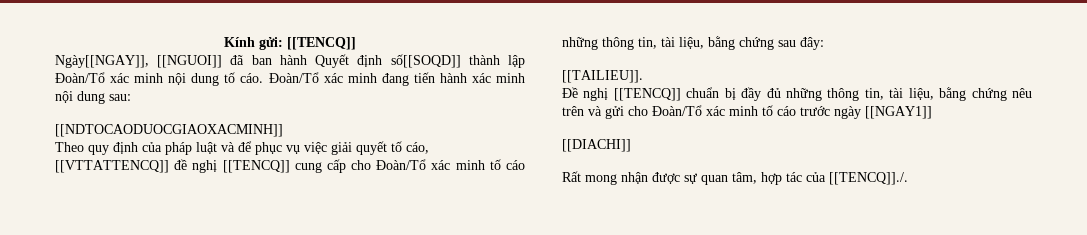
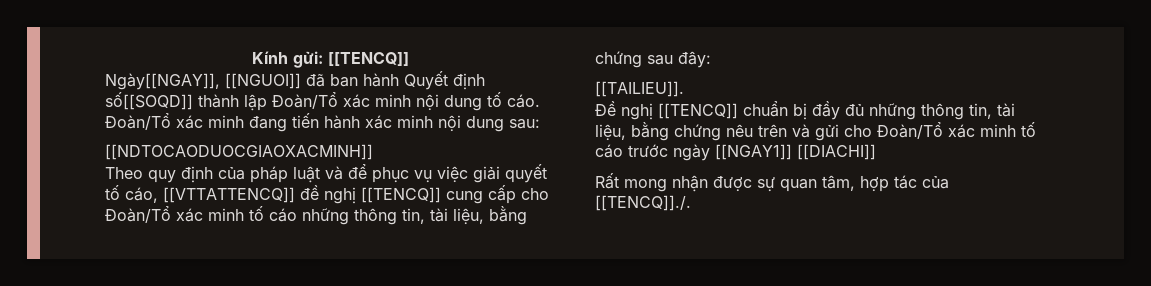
- Đề nghị [[TENCQ]] chuẩn bị đầy đủ những thông tin, tài liệu, bằng chứng nêu trên và gửi cho Đoàn/Tổ xác minh tố cáo trước ngày [[NGAY1]]
- [[DIACHI]]
+ Đề nghị [[TENCQ]] chuẩn bị đầy đủ những thông tin, tài liệu, bằng chứng nêu trên và gửi cho Đoàn/Tổ xác minh tố cáo trước ngày [[NGAY1]] [[DIACHI]]

